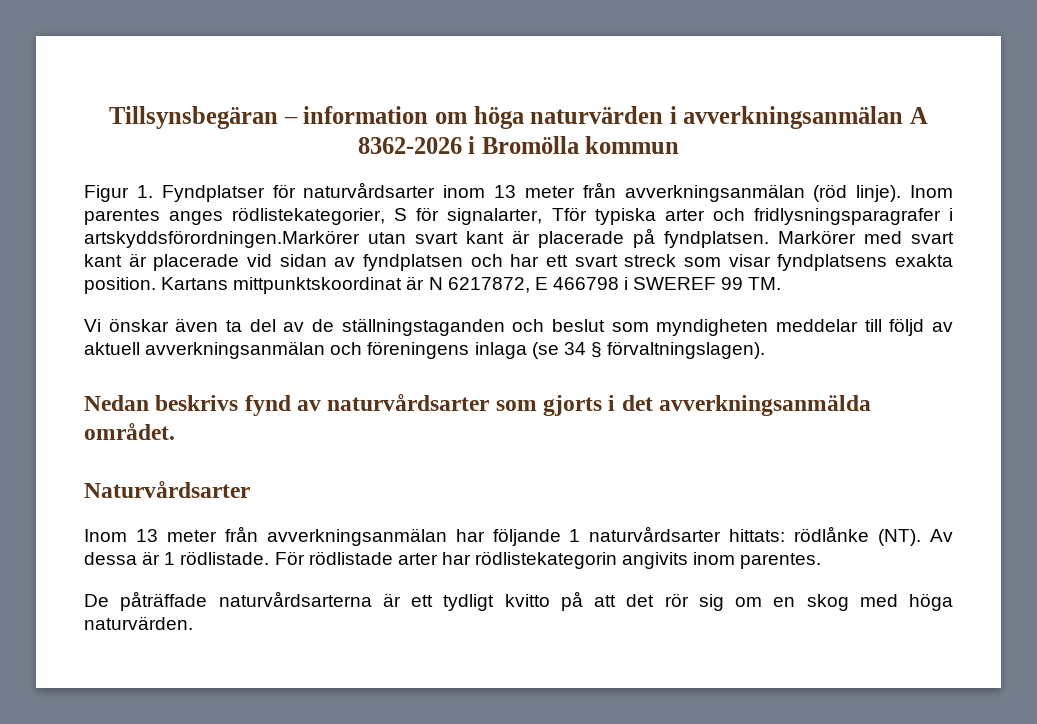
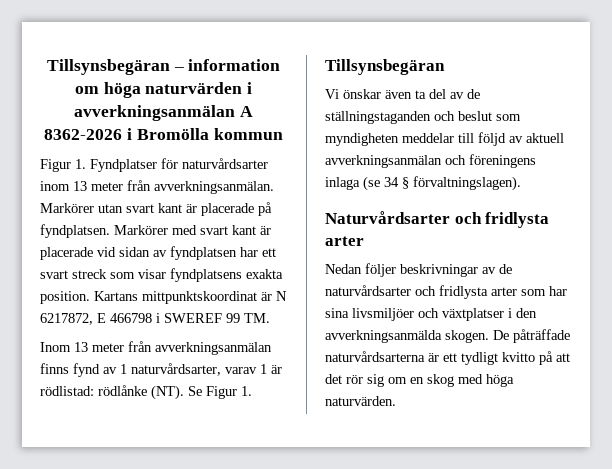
- Figur 1. Fyndplatser för naturvårdsarter inom 13 meter från avverkningsanmälan (röd linje). Inom parentes anges rödlistekategorier, S för signalarter, Tför typiska arter och fridlysningsparagrafer i artskyddsförordningen.Markörer utan svart kant är placerade på fyndplatsen.
+ Figur 1. Fyndplatser för naturvårdsarter inom 13 meter från avverkningsanmälan. Markörer utan svart kant är placerade på fyndplatsen.
- Markörer med svart kant är placerade vid sidan av fyndplatsen och har ett svart streck som visar fyndplatsens exakta position.
+ Markörer med svart kant är placerade vid sidan av fyndplatsen har ett svart streck som visar fyndplatsens exakta position.
+ Inom 13 meter från avverkningsanmälan finns fynd av 1 naturvårdsarter, varav 1 är rödlistad: rödlånke (NT). Se Figur 1.
+ Tillsynsbegäran
- Nedan beskrivs fynd av naturvårdsarter som gjorts i det avverkningsanmälda området.
- Naturvårdsarter
- Inom 13 meter från avverkningsanmälan har följande 1 naturvårdsarter hittats: rödlånke (NT). Av dessa är 1 rödlistade. För rödlistade arter har rödlistekategorin angivits inom parentes.
- De påträffade naturvårdsarterna är ett tydligt kvitto på att det rör sig om en skog med höga naturvärden.
+ Naturvårdsarter och fridlysta arter
+ Nedan följer beskrivningar av de naturvårdsarter och fridlysta arter som har sina livsmiljöer och växtplatser i den avverkningsanmälda skogen. De påträffade naturvårdsarterna är ett tydligt kvitto på att det rör sig om en skog med höga naturvärden.

